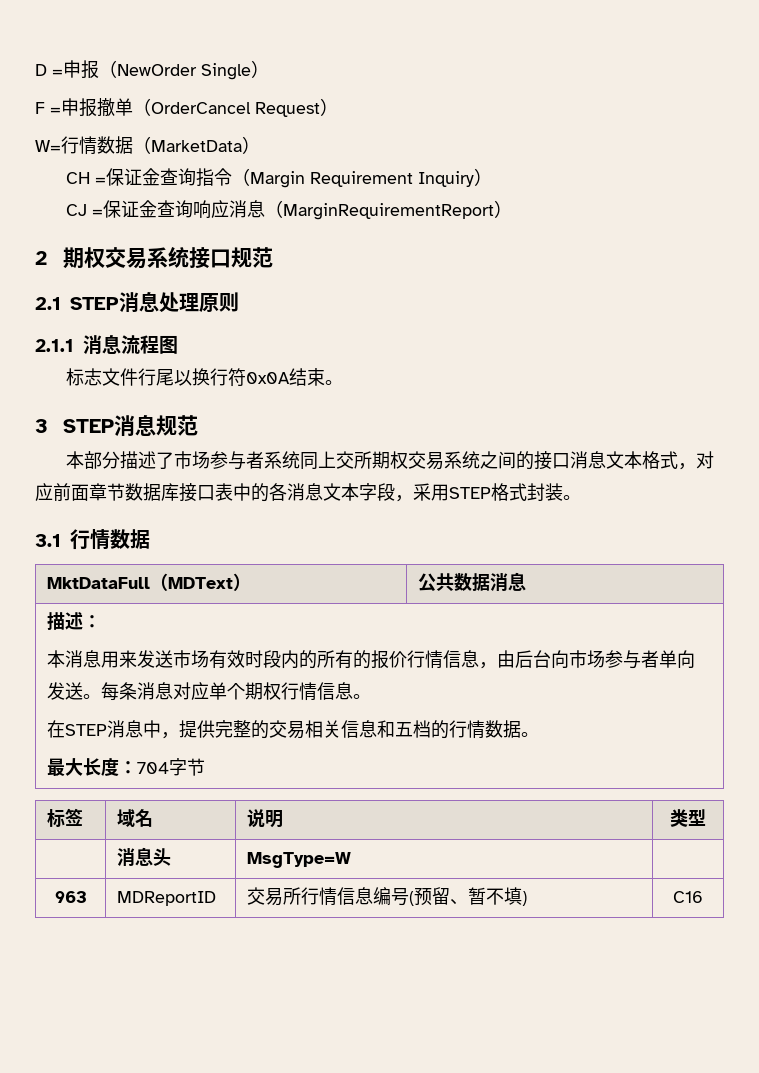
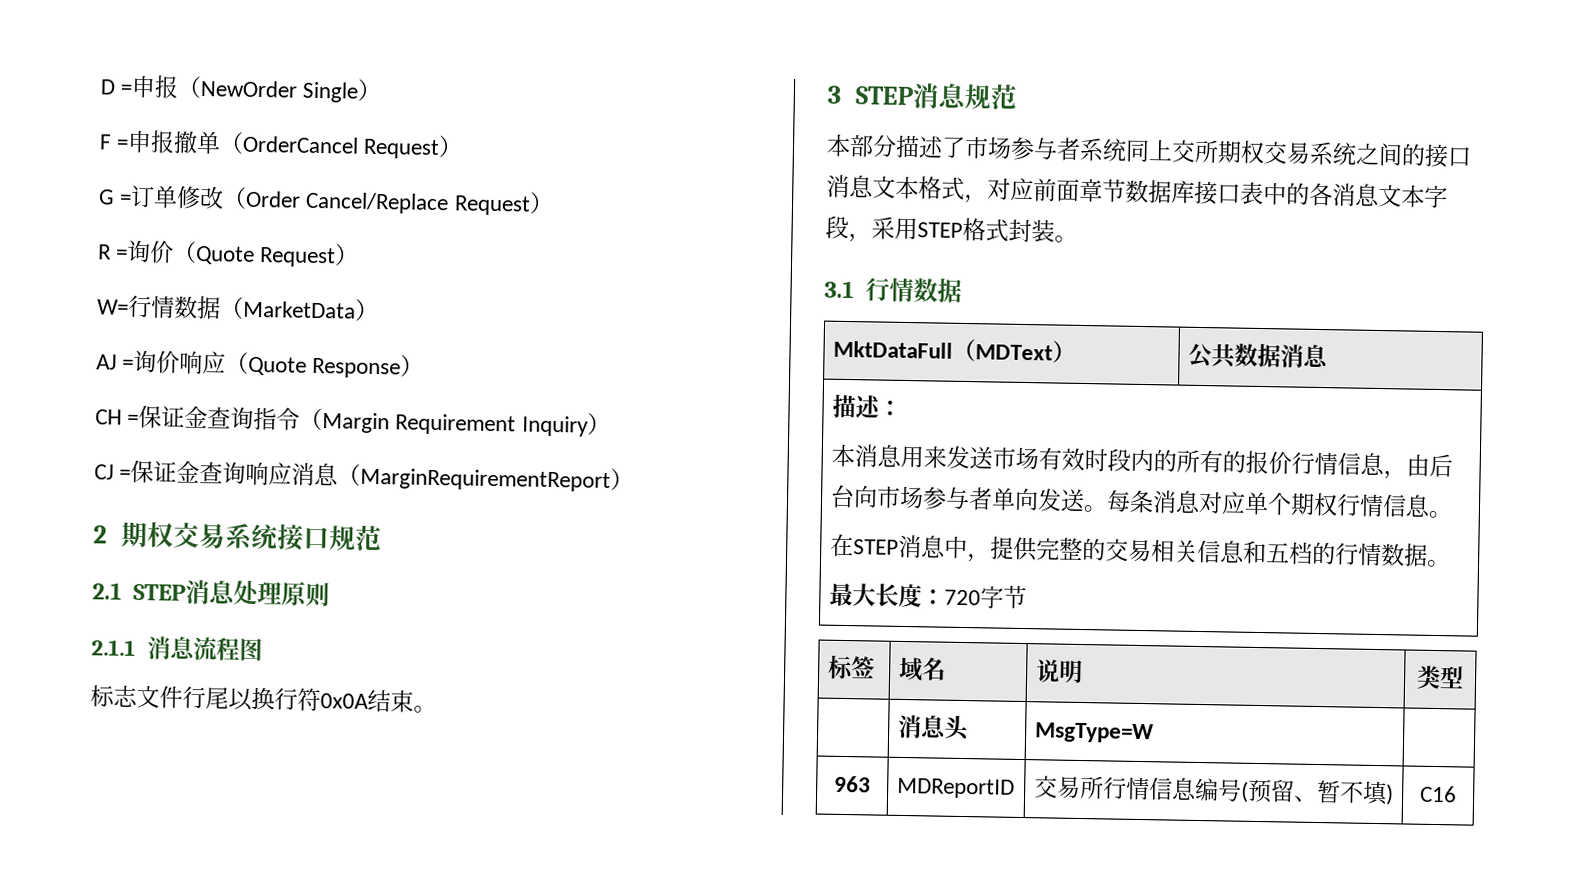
+ G =订单修改（Order Cancel/Replace Request）
+ R =询价（Quote Request）
+ AJ =询价响应（Quote Response）
- 最大长度：704字节
+ 最大长度：720字节

